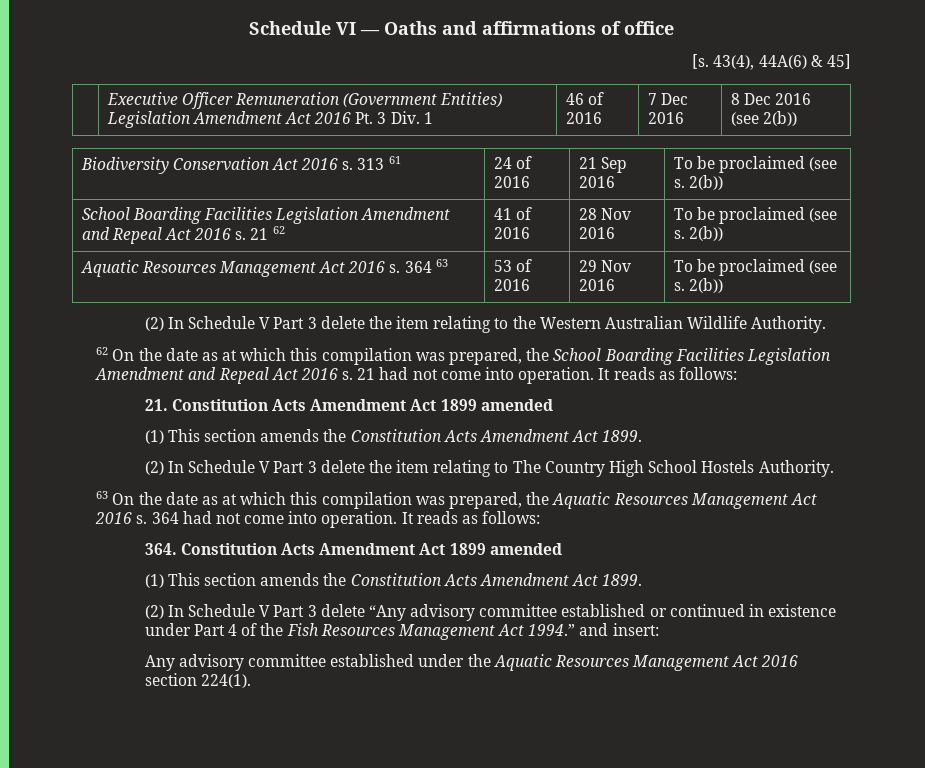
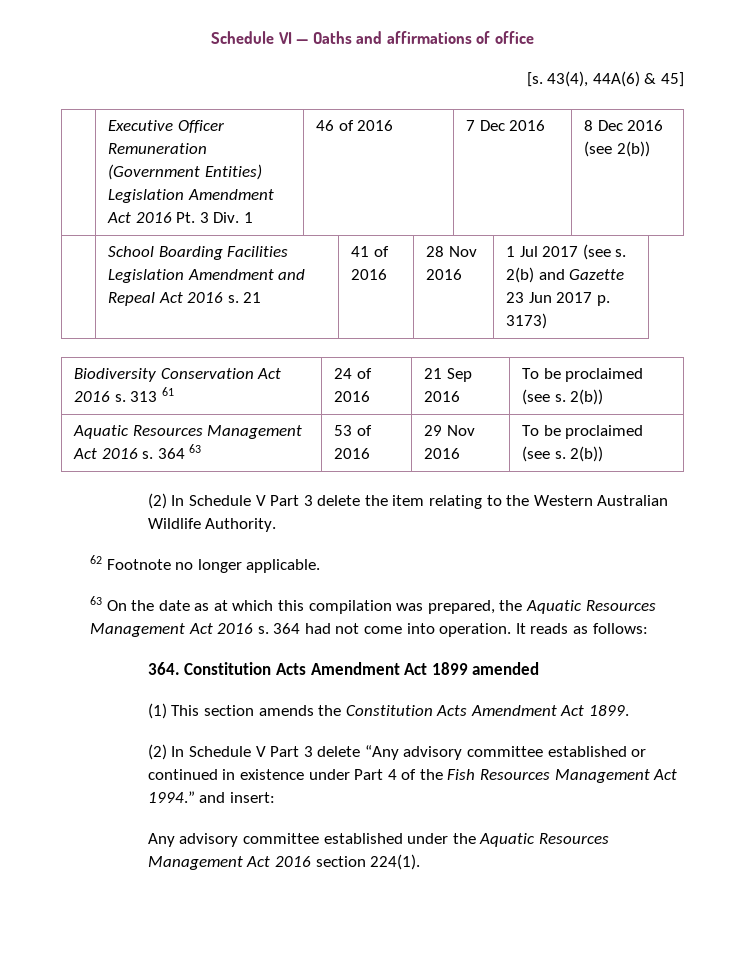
+ | School Boarding Facilities Legislation Amendment and Repeal Act 2016 s. 21 | 41 of 2016 | 28 Nov 2016 | 1 Jul 2017 (see s. 2(b) and Gazette 23 Jun 2017 p. 3173)
- School Boarding Facilities Legislation Amendment and Repeal Act 2016 s. 21 62 | 41 of 2016 | 28 Nov 2016 | To be proclaimed (see s. 2(b))
- 62 On the date as at which this compilation was prepared, the School Boarding Facilities Legislation Amendment and Repeal Act 2016 s. 21 had not come into operation. It reads as follows:
- 21. Constitution Acts Amendment Act 1899 amended
- (1) This section amends the Constitution Acts Amendment Act 1899.
- (2) In Schedule V Part 3 delete the item relating to The Country High School Hostels Authority.
+ 62 Footnote no longer applicable.

